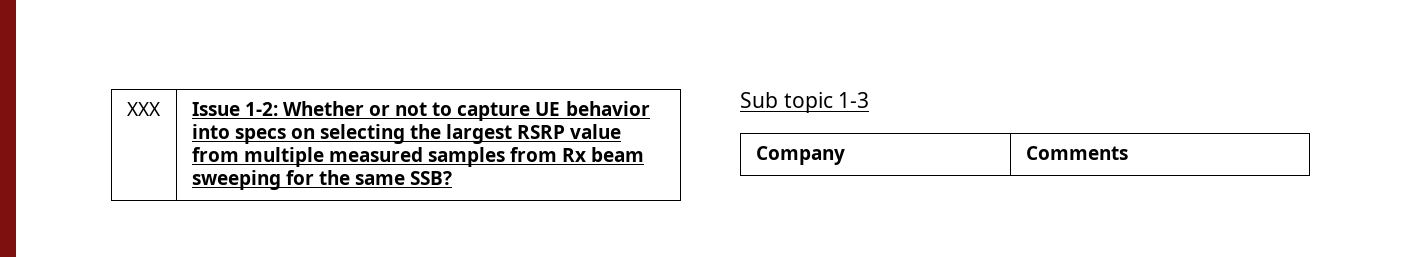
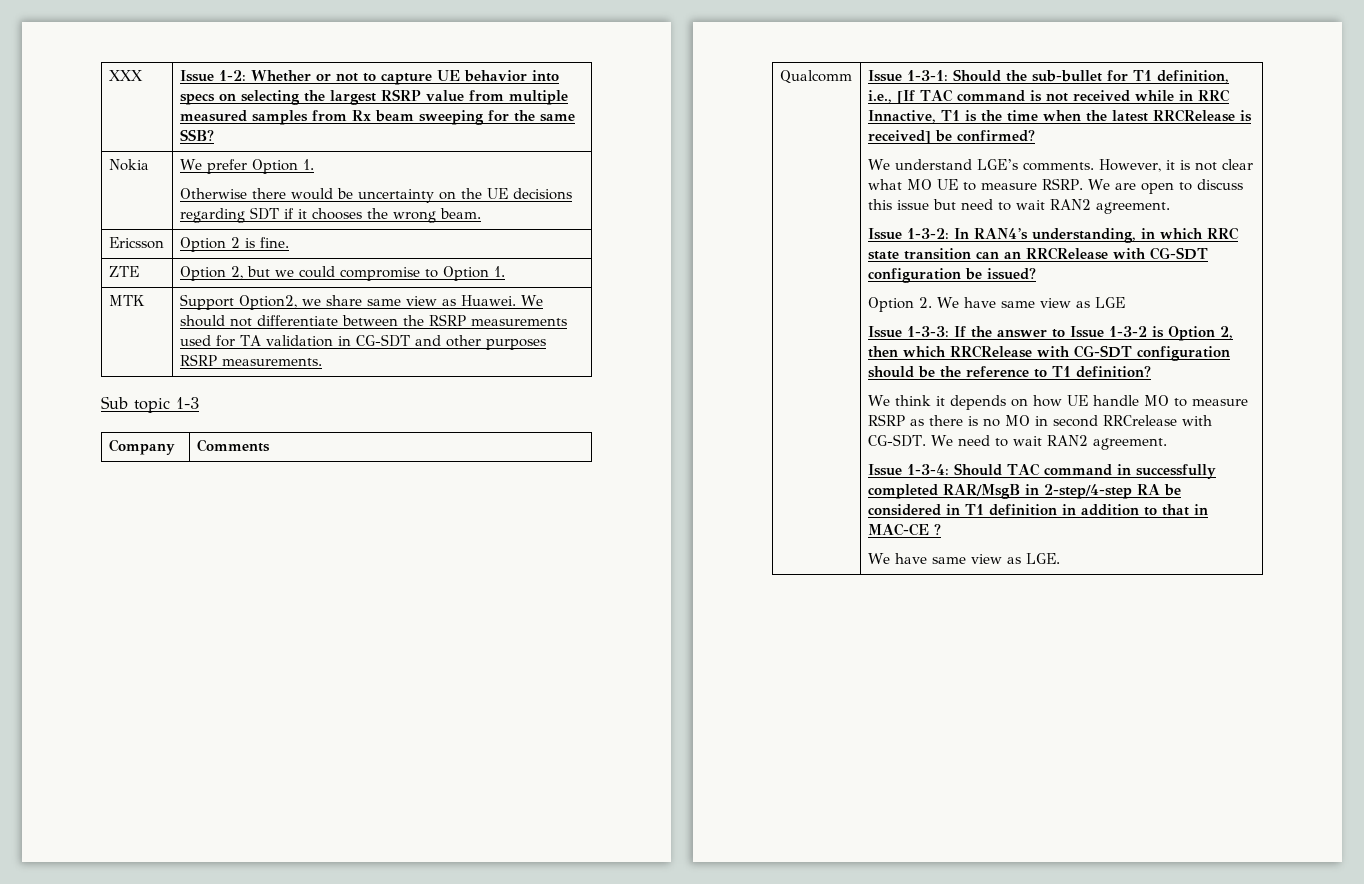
+ Nokia | We prefer Option 1.
+ Otherwise there would be uncertainty on the UE decisions regarding SDT if it chooses the wrong beam.
+ Ericsson | Option 2 is fine.
+ ZTE | Option 2, but we could compromise to Option 1.
+ MTK | Support Option2, we share same view as Huawei. We should not differentiate between the RSRP measurements used for TA validation in CG-SDT and other purposes RSRP measurements.
+ Qualcomm | Issue 1-3-1: Should the sub-bullet for T1 definition, i.e., [If TAC command is not received while in RRC Innactive, T1 is the time when the latest RRCRelease is received] be confirmed?
+ We understand LGE’s comments. However, it is not clear what MO UE to measure RSRP. We are open to discuss this issue but need to wait RAN2 agreement.
+ Issue 1-3-2: In RAN4’s understanding, in which RRC state transition can an RRCRelease with CG-SDT configuration be issued?
+ Option 2. We have same view as LGE
+ Issue 1-3-3: If the answer to Issue 1-3-2 is Option 2, then which RRCRelease with CG-SDT configuration should be the reference to T1 definition?
+ We think it depends on how UE handle MO to measure RSRP as there is no MO in second RRCrelease with CG-SDT. We need to wait RAN2 agreement.
+ Issue 1-3-4: Should TAC command in successfully completed RAR/MsgB in 2-step/4-step RA be considered in T1 definition in addition to that in MAC-CE ?
+ We have same view as LGE.

